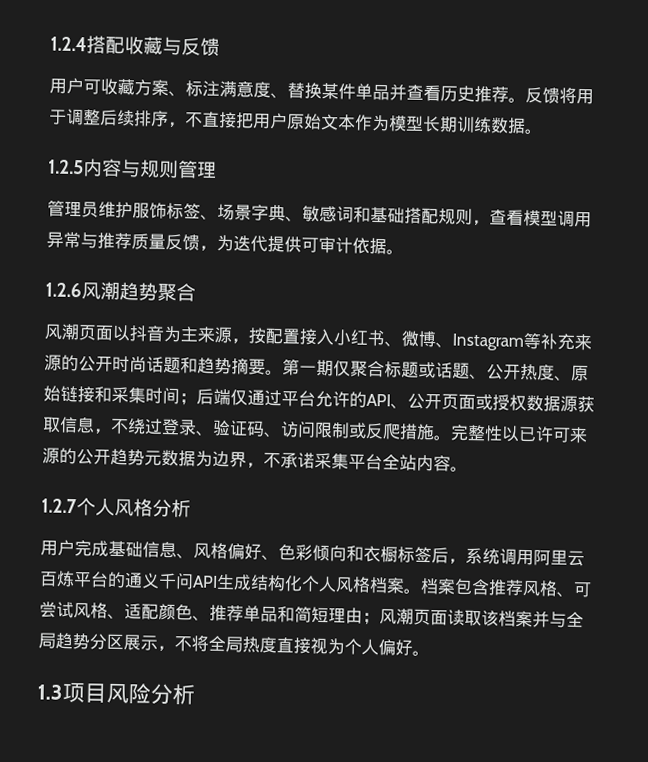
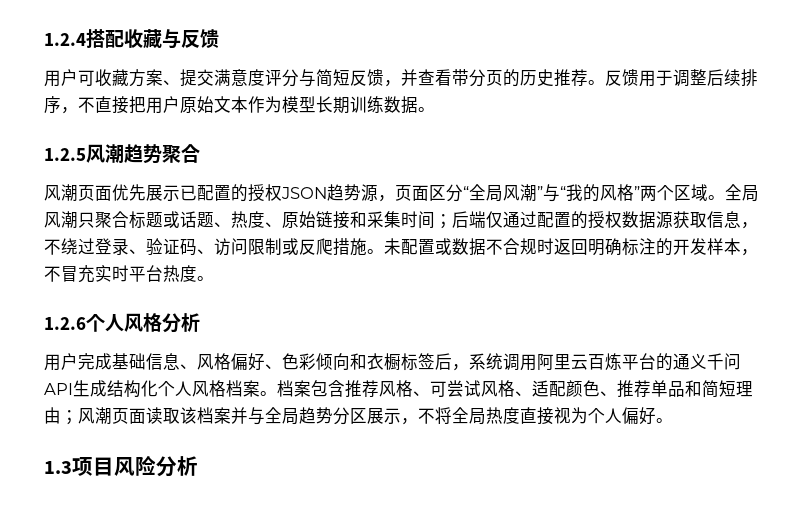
- 用户可收藏方案、标注满意度、替换某件单品并查看历史推荐。
+ 用户可收藏方案、提交满意度评分与简短反馈，并查看带分页的历史推荐。
- 反馈将用于调整后续排序，不直接把用户原始文本作为模型长期训练数据。
+ 反馈用于调整后续排序，不直接把用户原始文本作为模型长期训练数据。
- 1.2.5内容与规则管理
- 管理员维护服饰标签、场景字典、敏感词和基础搭配规则，查看模型调用异常与推荐质量反馈，为迭代提供可审计依据。
- 1.2.6风潮趋势聚合
+ 1.2.5风潮趋势聚合
- 风潮页面以抖音为主来源，按配置接入小红书、微博、Instagram等补充来源的公开时尚话题和趋势摘要。第一期仅聚合标题或话题、公开热度、原始链接和采集时间；后端仅通过平台允许的API、公开页面或授权数据源获取信息，不绕过登录、验证码、访问限制或反爬措施。
+ 风潮页面优先展示已配置的授权JSON趋势源，页面区分“全局风潮”与“我的风格”两个区域。全局风潮只聚合标题或话题、热度、原始链接和采集时间；后端仅通过配置的授权数据源获取信息，不绕过登录、验证码、访问限制或反爬措施。
- 完整性以已许可来源的公开趋势元数据为边界，不承诺采集平台全站内容。
- 1.2.7个人风格分析
+ 未配置或数据不合规时返回明确标注的开发样本，不冒充实时平台热度。
+ 1.2.6个人风格分析

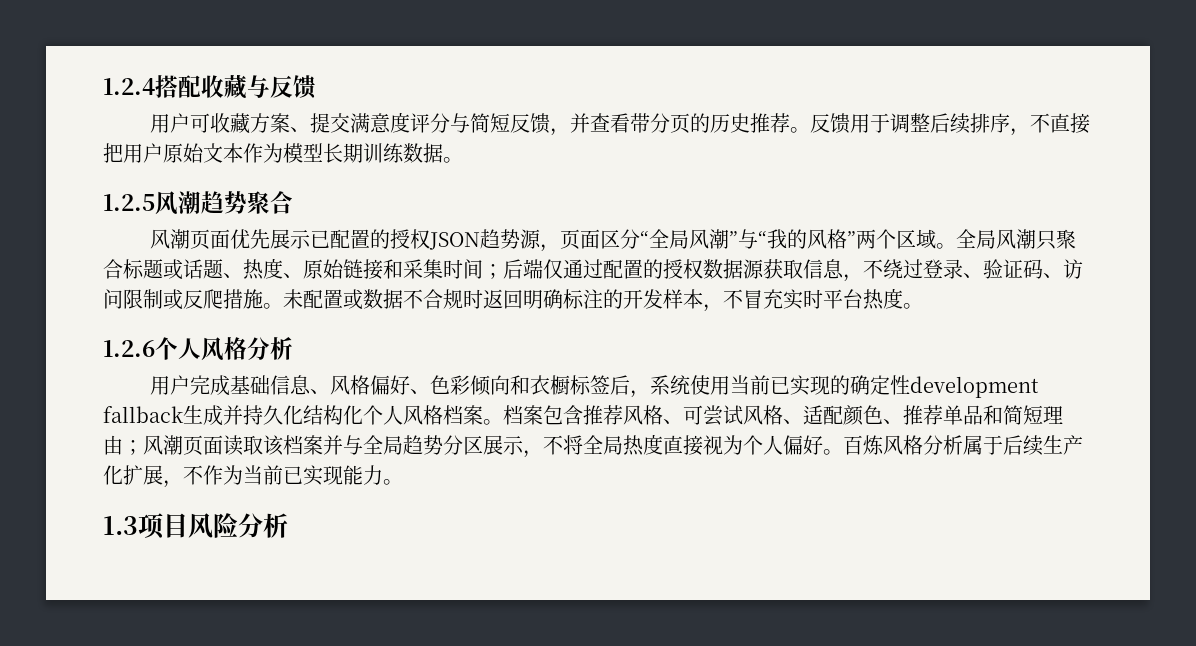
- 用户完成基础信息、风格偏好、色彩倾向和衣橱标签后，系统调用阿里云百炼平台的通义千问API生成结构化个人风格档案。
+ 用户完成基础信息、风格偏好、色彩倾向和衣橱标签后，系统使用当前已实现的确定性development fallback生成并持久化结构化个人风格档案。
+ 百炼风格分析属于后续生产化扩展，不作为当前已实现能力。

